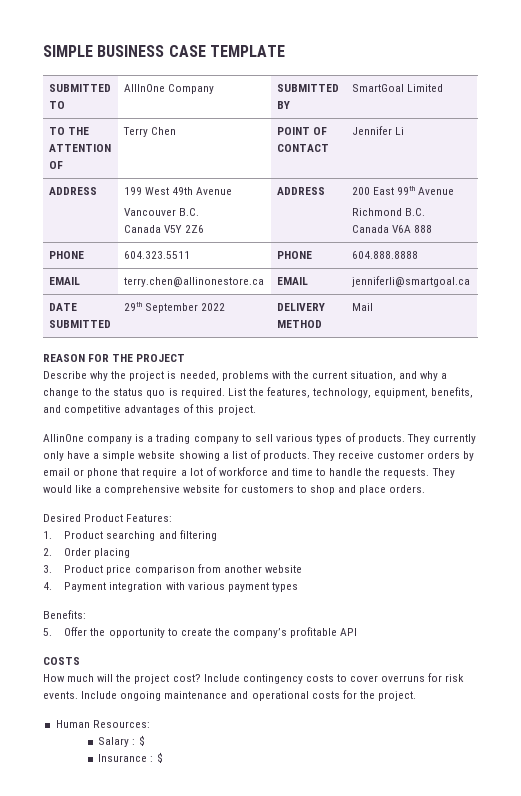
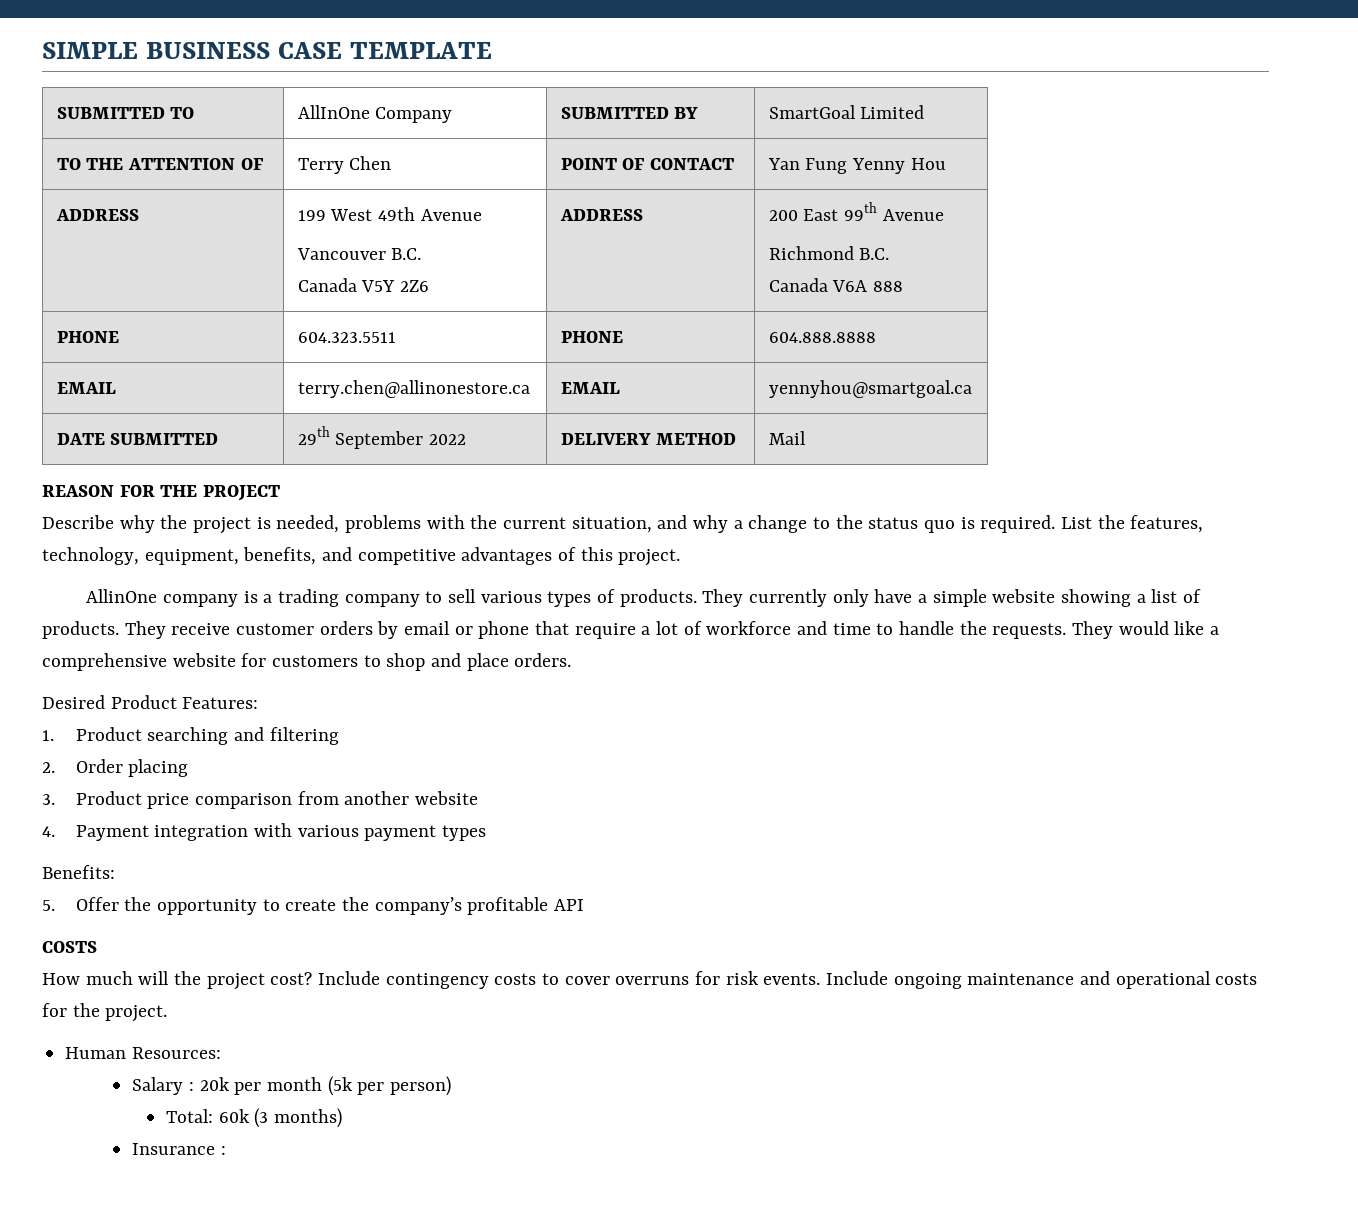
- TO THE ATTENTION OF | Terry Chen | POINT OF CONTACT | Jennifer Li
+ TO THE ATTENTION OF | Terry Chen | POINT OF CONTACT | Yan Fung Yenny Hou
- EMAIL | terry.chen@allinonestore.ca | EMAIL | jenniferli@smartgoal.ca
+ EMAIL | terry.chen@allinonestore.ca | EMAIL | yennyhou@smartgoal.ca
- Salary : $
+ Salary : 20k per month (5k per person)
+ Total: 60k (3 months)
- Insurance : $
+ Insurance :

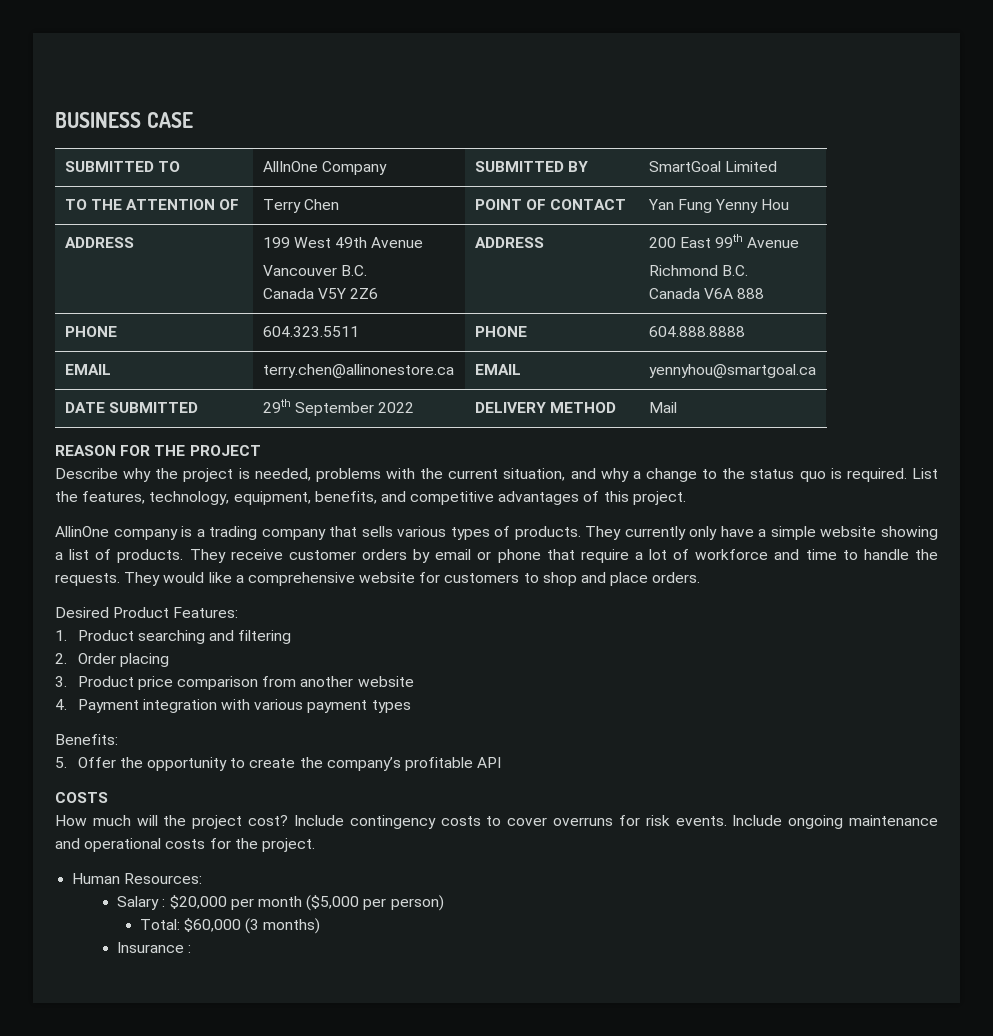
- SIMPLE BUSINESS CASE TEMPLATE
+ BUSINESS CASE
- AllinOne company is a trading company to sell various types of products.
+ AllinOne company is a trading company that sells various types of products.
- Salary : 20k per month (5k per person)
+ Salary : $20,000 per month ($5,000 per person)
- Total: 60k (3 months)
+ Total: $60,000 (3 months)

